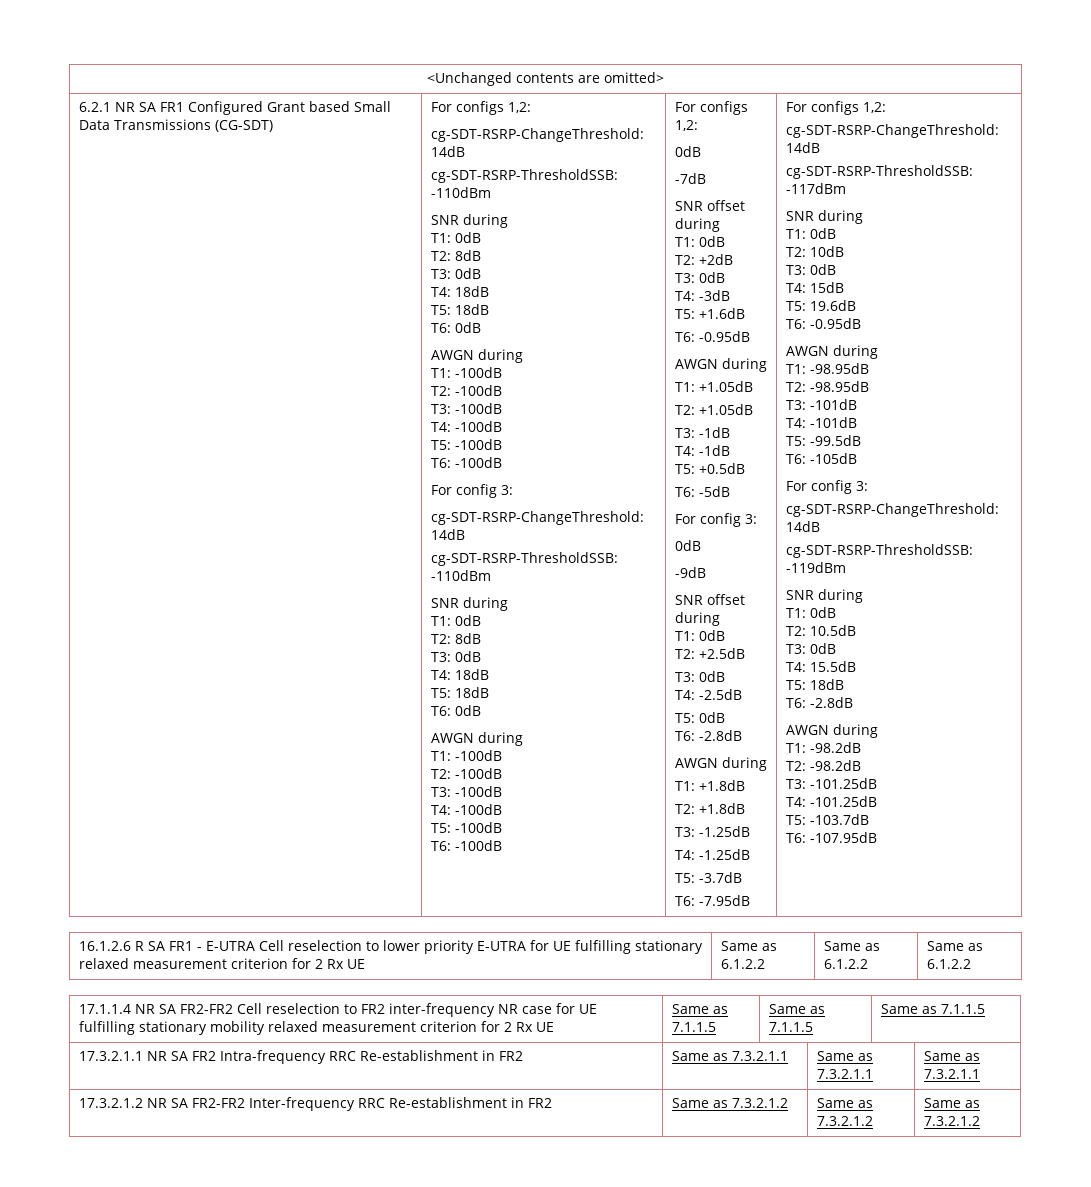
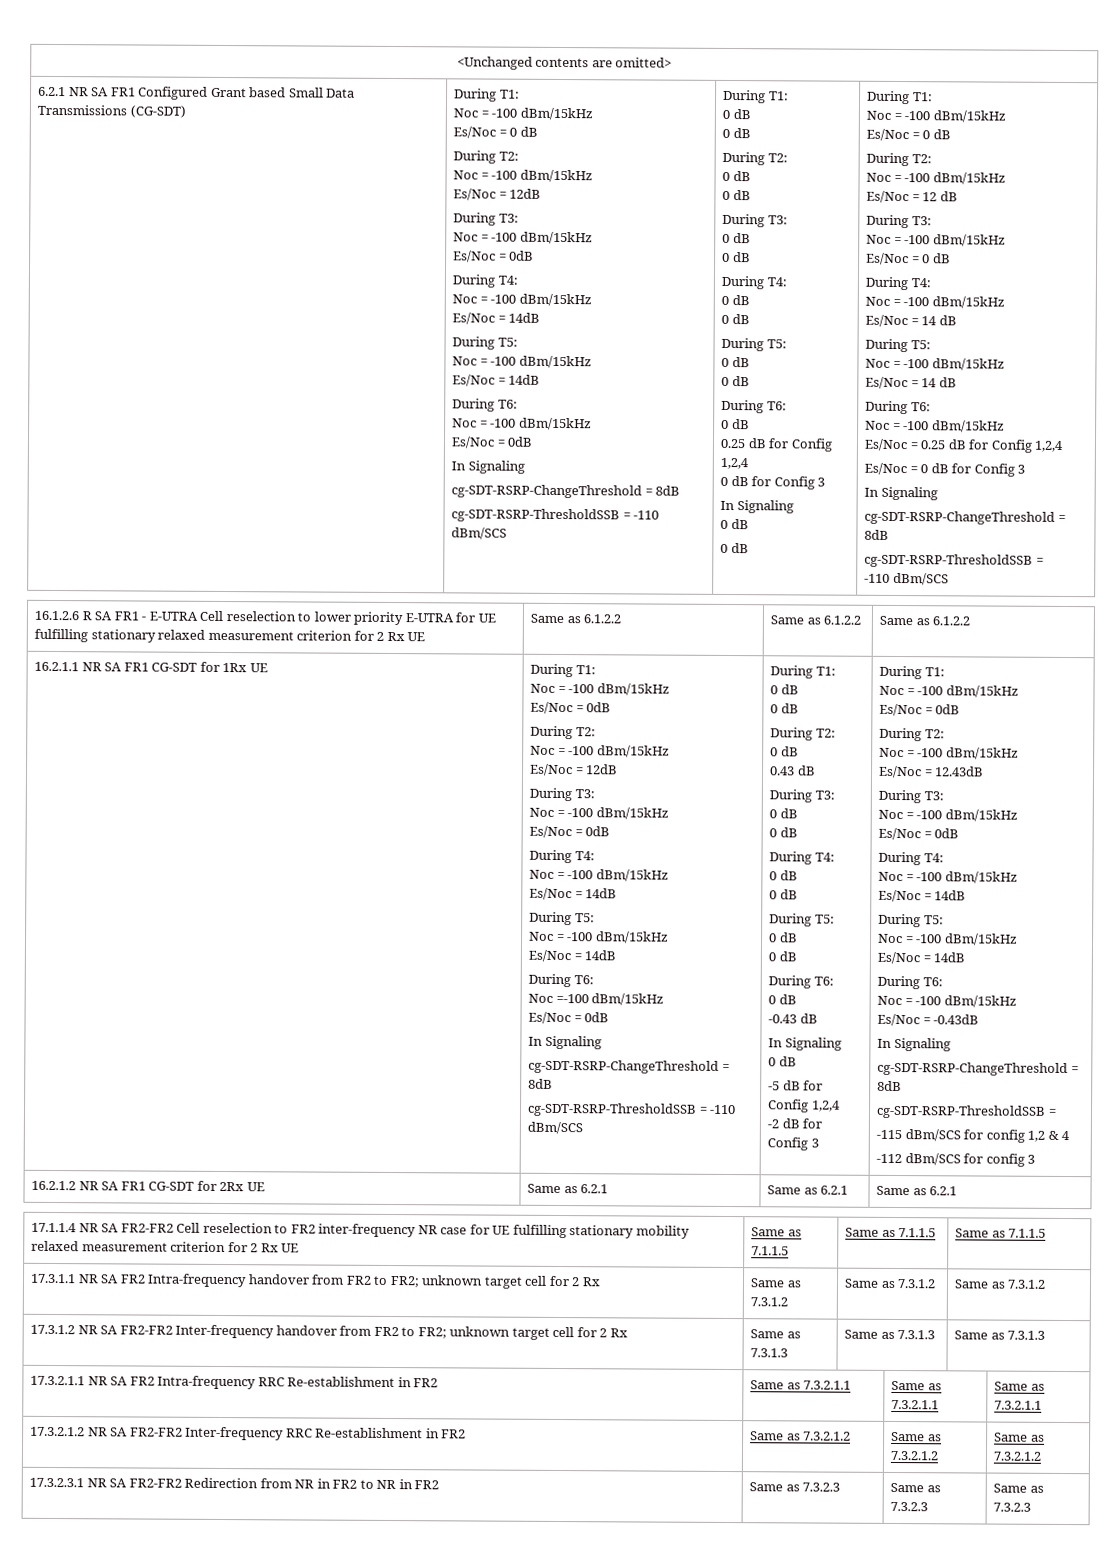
- 6.2.1 NR SA FR1 Configured Grant based Small Data Transmissions (CG-SDT) | For configs 1,2:
- cg-SDT-RSRP-ChangeThreshold: 14dB
- cg-SDT-RSRP-ThresholdSSB: -110dBm
- SNR during
- T1: 0dB
- T2: 8dB
- T3: 0dB
- T4: 18dB
- T5: 18dB
- T6: 0dB
- AWGN during
- T1: -100dB
- T2: -100dB
- T3: -100dB
- T4: -100dB
- T5: -100dB
- T6: -100dB
- For config 3:
- cg-SDT-RSRP-ChangeThreshold: 14dB
- cg-SDT-RSRP-ThresholdSSB: -110dBm
- SNR during
- T1: 0dB
- T2: 8dB
- T3: 0dB
- T4: 18dB
- T5: 18dB
- T6: 0dB
- AWGN during
- T1: -100dB
- T2: -100dB
- T3: -100dB
- T4: -100dB
- T5: -100dB
- T6: -100dB | For configs 1,2:
- 0dB
- -7dB
- SNR offset during
- T1: 0dB
- T2: +2dB
- T3: 0dB
- T4: -3dB
- T5: +1.6dB
- T6: -0.95dB
- AWGN during
- T1: +1.05dB
- T2: +1.05dB
- T3: -1dB
- T4: -1dB
- T5: +0.5dB
- T6: -5dB
- For config 3:
- 0dB
- -9dB
- SNR offset during
- T1: 0dB
- T2: +2.5dB
- T3: 0dB
- T4: -2.5dB
- T5: 0dB
- T6: -2.8dB
- AWGN during
- T1: +1.8dB
- T2: +1.8dB
- T3: -1.25dB
- T4: -1.25dB
- T5: -3.7dB
- T6: -7.95dB | For configs 1,2:
- cg-SDT-RSRP-ChangeThreshold: 14dB
- cg-SDT-RSRP-ThresholdSSB: -117dBm
- SNR during
- T1: 0dB
- T2: 10dB
- T3: 0dB
- T4: 15dB
- T5: 19.6dB
- T6: -0.95dB
- AWGN during
- T1: -98.95dB
- T2: -98.95dB
- T3: -101dB
- T4: -101dB
- T5: -99.5dB
- T6: -105dB
- For config 3:
- cg-SDT-RSRP-ChangeThreshold: 14dB
- cg-SDT-RSRP-ThresholdSSB: -119dBm
- SNR during
- T1: 0dB
- T2: 10.5dB
- T3: 0dB
- T4: 15.5dB
- T5: 18dB
- T6: -2.8dB
- AWGN during
- T1: -98.2dB
- T2: -98.2dB
- T3: -101.25dB
- T4: -101.25dB
- T5: -103.7dB
- T6: -107.95dB
+ 6.2.1 NR SA FR1 Configured Grant based Small Data Transmissions (CG-SDT) | During T1:
+ Noc = -100 dBm/15kHz
+ Es/Noc = 0 dB
+ During T2:
+ Noc = -100 dBm/15kHz
+ Es/Noc = 12dB
+ During T3:
+ Noc = -100 dBm/15kHz
+ Es/Noc = 0dB
+ During T4:
+ Noc = -100 dBm/15kHz
+ Es/Noc = 14dB
+ During T5:
+ Noc = -100 dBm/15kHz
+ Es/Noc = 14dB
+ During T6:
+ Noc = -100 dBm/15kHz
+ Es/Noc = 0dB
+ In Signaling
+ cg-SDT-RSRP-ChangeThreshold = 8dB
+ cg-SDT-RSRP-ThresholdSSB = -110 dBm/SCS | During T1:
+ 0 dB
+ 0 dB
+ During T2:
+ 0 dB
+ 0 dB
+ During T3:
+ 0 dB
+ 0 dB
+ During T4:
+ 0 dB
+ 0 dB
+ During T5:
+ 0 dB
+ 0 dB
+ During T6:
+ 0 dB
+ 0.25 dB for Config 1,2,4
+ 0 dB for Config 3
+ In Signaling
+ 0 dB
+ 0 dB | During T1:
+ Noc = -100 dBm/15kHz
+ Es/Noc = 0 dB
+ During T2:
+ Noc = -100 dBm/15kHz
+ Es/Noc = 12 dB
+ During T3:
+ Noc = -100 dBm/15kHz
+ Es/Noc = 0 dB
+ During T4:
+ Noc = -100 dBm/15kHz
+ Es/Noc = 14 dB
+ During T5:
+ Noc = -100 dBm/15kHz
+ Es/Noc = 14 dB
+ During T6:
+ Noc = -100 dBm/15kHz
+ Es/Noc = 0.25 dB for Config 1,2,4
+ Es/Noc = 0 dB for Config 3
+ In Signaling
+ cg-SDT-RSRP-ChangeThreshold = 8dB
+ cg-SDT-RSRP-ThresholdSSB =
+ -110 dBm/SCS
+ 16.2.1.1 NR SA FR1 CG-SDT for 1Rx UE | During T1:
+ Noc = -100 dBm/15kHz
+ Es/Noc = 0dB
+ During T2:
+ Noc = -100 dBm/15kHz
+ Es/Noc = 12dB
+ During T3:
+ Noc = -100 dBm/15kHz
+ Es/Noc = 0dB
+ During T4:
+ Noc = -100 dBm/15kHz
+ Es/Noc = 14dB
+ During T5:
+ Noc = -100 dBm/15kHz
+ Es/Noc = 14dB
+ During T6:
+ Noc =-100 dBm/15kHz
+ Es/Noc = 0dB
+ In Signaling
+ cg-SDT-RSRP-ChangeThreshold = 8dB
+ cg-SDT-RSRP-ThresholdSSB = -110 dBm/SCS | During T1:
+ 0 dB
+ 0 dB
+ During T2:
+ 0 dB
+ 0.43 dB
+ During T3:
+ 0 dB
+ 0 dB
+ During T4:
+ 0 dB
+ 0 dB
+ During T5:
+ 0 dB
+ 0 dB
+ During T6:
+ 0 dB
+ -0.43 dB
+ In Signaling
+ 0 dB
+ -5 dB for Config 1,2,4
+ -2 dB for Config 3 | During T1:
+ Noc = -100 dBm/15kHz
+ Es/Noc = 0dB
+ During T2:
+ Noc = -100 dBm/15kHz
+ Es/Noc = 12.43dB
+ During T3:
+ Noc = -100 dBm/15kHz
+ Es/Noc = 0dB
+ During T4:
+ Noc = -100 dBm/15kHz
+ Es/Noc = 14dB
+ During T5:
+ Noc = -100 dBm/15kHz
+ Es/Noc = 14dB
+ During T6:
+ Noc = -100 dBm/15kHz
+ Es/Noc = -0.43dB
+ In Signaling
+ cg-SDT-RSRP-ChangeThreshold = 8dB
+ cg-SDT-RSRP-ThresholdSSB =
+ -115 dBm/SCS for config 1,2 & 4
+ -112 dBm/SCS for config 3
+ 16.2.1.2 NR SA FR1 CG-SDT for 2Rx UE | Same as 6.2.1 | Same as 6.2.1 | Same as 6.2.1
+ 17.3.1.1 NR SA FR2 Intra-frequency handover from FR2 to FR2; unknown target cell for 2 Rx | Same as 7.3.1.2 | Same as 7.3.1.2 | Same as 7.3.1.2
+ 17.3.1.2 NR SA FR2-FR2 Inter-frequency handover from FR2 to FR2; unknown target cell for 2 Rx | Same as 7.3.1.3 | Same as 7.3.1.3 | Same as 7.3.1.3
+ 17.3.2.3.1 NR SA FR2-FR2 Redirection from NR in FR2 to NR in FR2 | Same as 7.3.2.3 | Same as 7.3.2.3 | Same as 7.3.2.3

